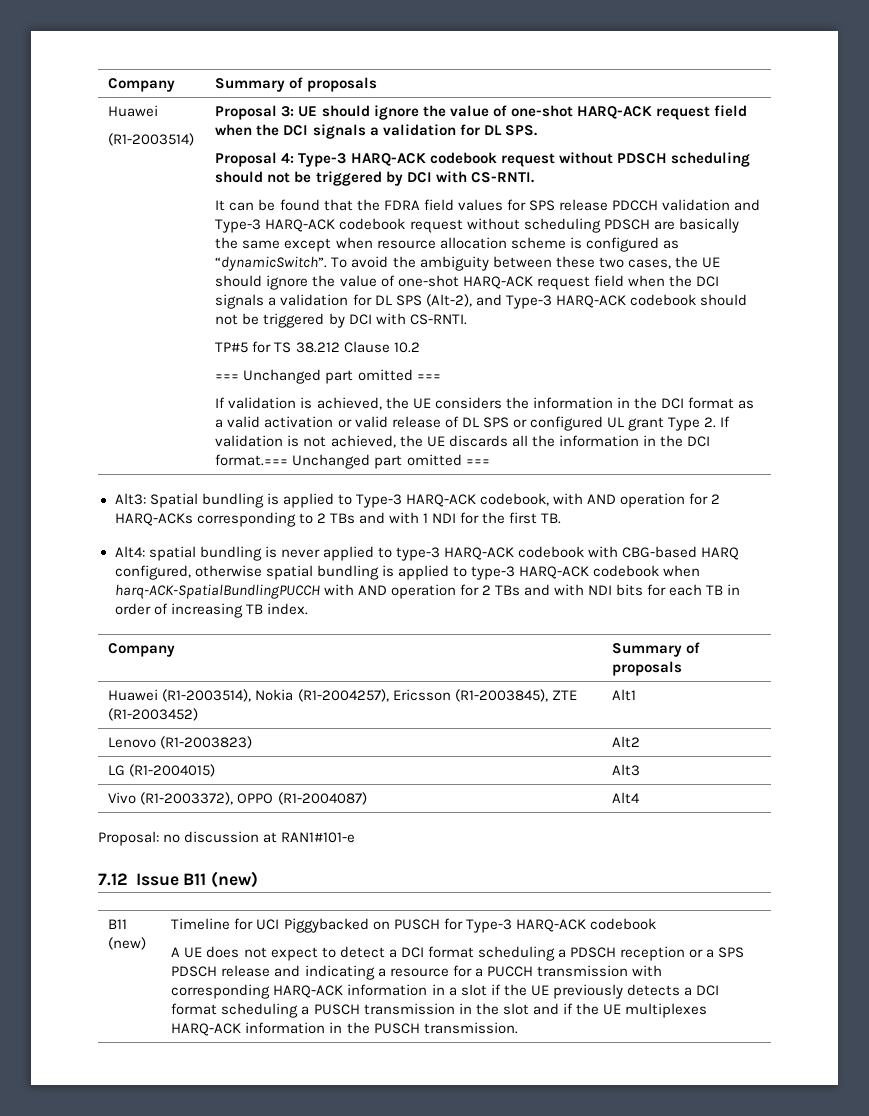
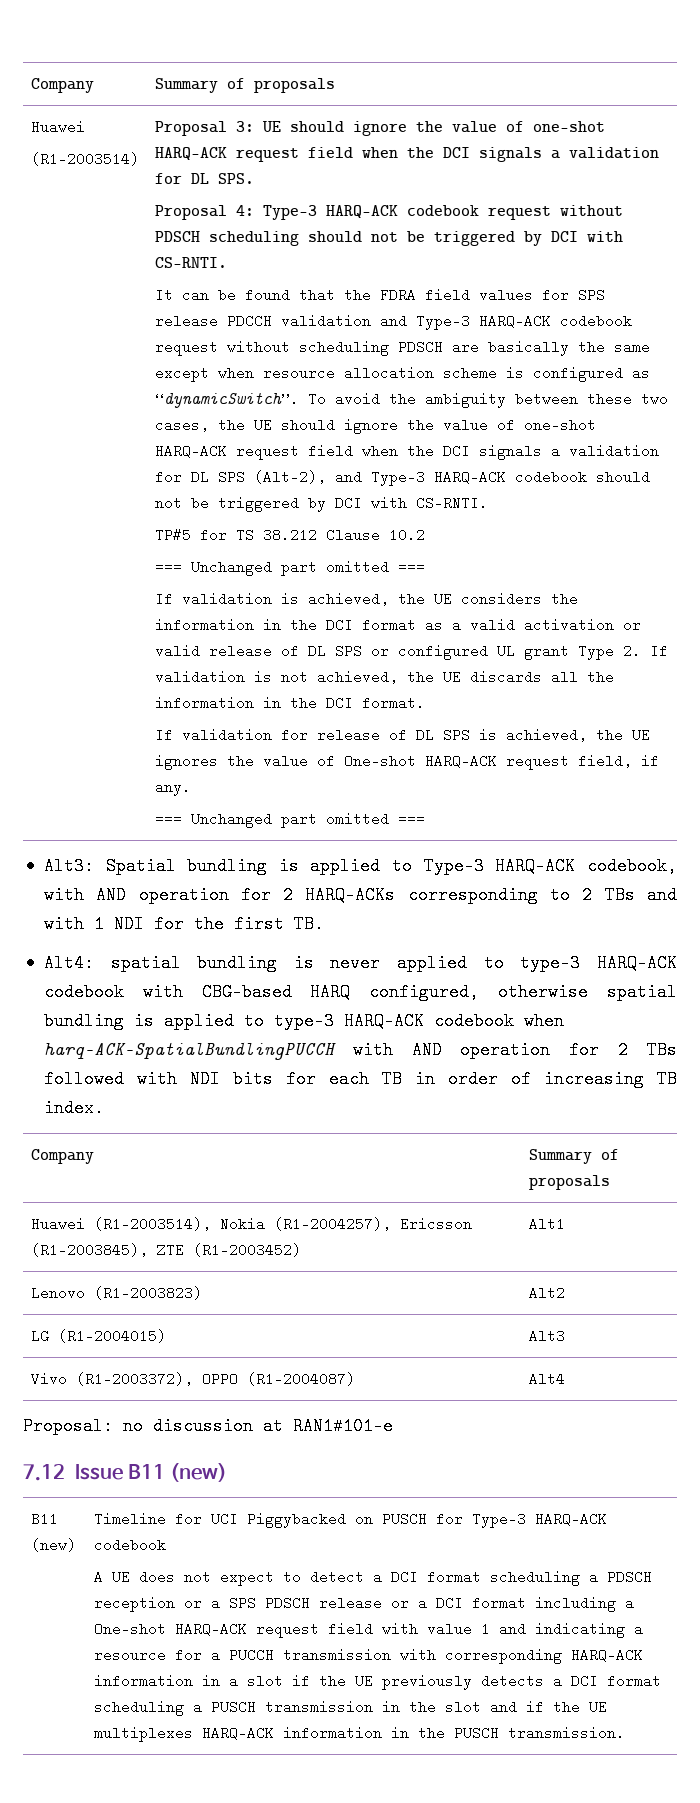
- If validation is achieved, the UE considers the information in the DCI format as a valid activation or valid release of DL SPS or configured UL grant Type 2. If validation is not achieved, the UE discards all the information in the DCI format.=== Unchanged part omitted ===
+ If validation is achieved, the UE considers the information in the DCI format as a valid activation or valid release of DL SPS or configured UL grant Type 2. If validation is not achieved, the UE discards all the information in the DCI format.
+ If validation for release of DL SPS is achieved, the UE ignores the value of One-shot HARQ-ACK request field, if any.
+ === Unchanged part omitted ===
- Alt4: spatial bundling is never applied to type-3 HARQ-ACK codebook with CBG-based HARQ configured, otherwise spatial bundling is applied to type-3 HARQ-ACK codebook when harq-ACK-SpatialBundlingPUCCH with AND operation for 2 TBs and with NDI bits for each TB in order of increasing TB index.
+ Alt4: spatial bundling is never applied to type-3 HARQ-ACK codebook with CBG-based HARQ configured, otherwise spatial bundling is applied to type-3 HARQ-ACK codebook when harq-ACK-SpatialBundlingPUCCH with AND operation for 2 TBs followed with NDI bits for each TB in order of increasing TB index.
- A UE does not expect to detect a DCI format scheduling a PDSCH reception or a SPS PDSCH release and indicating a resource for a PUCCH transmission with corresponding HARQ-ACK information in a slot if the UE previously detects a DCI format scheduling a PUSCH transmission in the slot and if the UE multiplexes HARQ-ACK information in the PUSCH transmission.
+ A UE does not expect to detect a DCI format scheduling a PDSCH reception or a SPS PDSCH release or a DCI format including a One-shot HARQ-ACK request field with value 1 and indicating a resource for a PUCCH transmission with corresponding HARQ-ACK information in a slot if the UE previously detects a DCI format scheduling a PUSCH transmission in the slot and if the UE multiplexes HARQ-ACK information in the PUSCH transmission.

